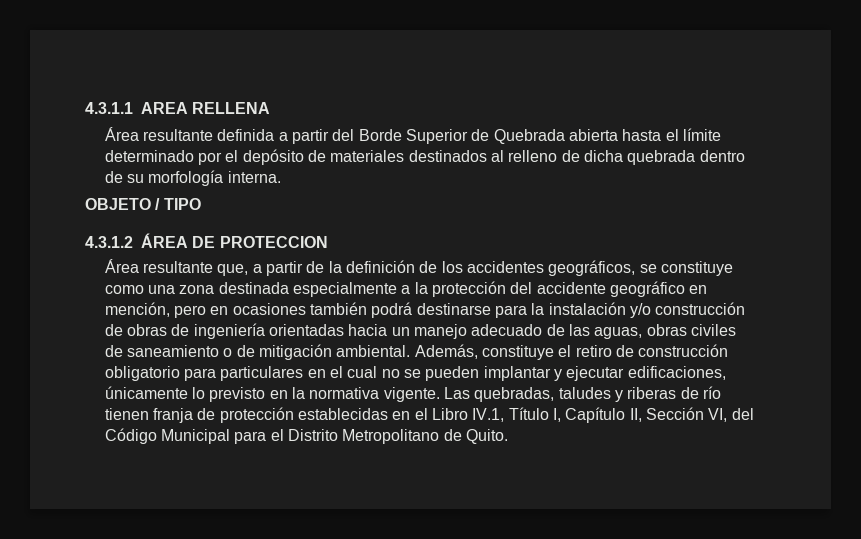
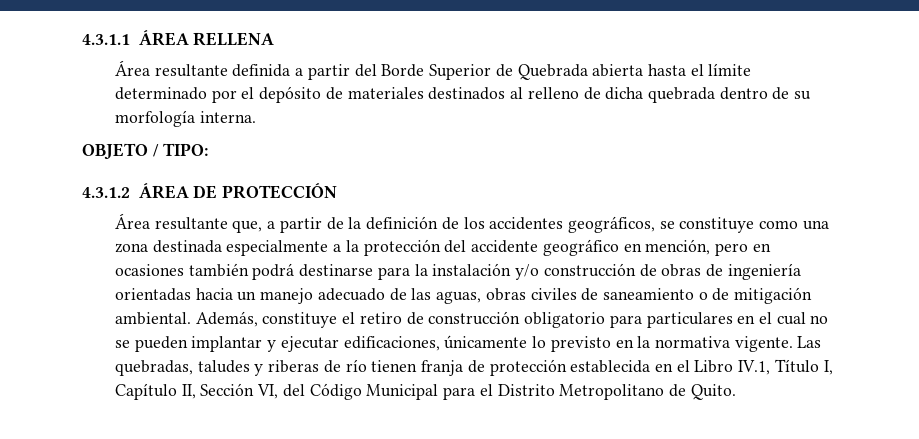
- 4.3.1.1 AREA RELLENA
+ 4.3.1.1 ÁREA RELLENA
- OBJETO / TIPO
+ OBJETO / TIPO:
- 4.3.1.2 ÁREA DE PROTECCION
+ 4.3.1.2 ÁREA DE PROTECCIÓN
- Las quebradas, taludes y riberas de río tienen franja de protección establecidas en el Libro IV.1, Título I, Capítulo II, Sección VI, del Código Municipal para el Distrito Metropolitano de Quito.
+ Las quebradas, taludes y riberas de río tienen franja de protección establecida en el Libro IV.1, Título I, Capítulo II, Sección VI, del Código Municipal para el Distrito Metropolitano de Quito.

